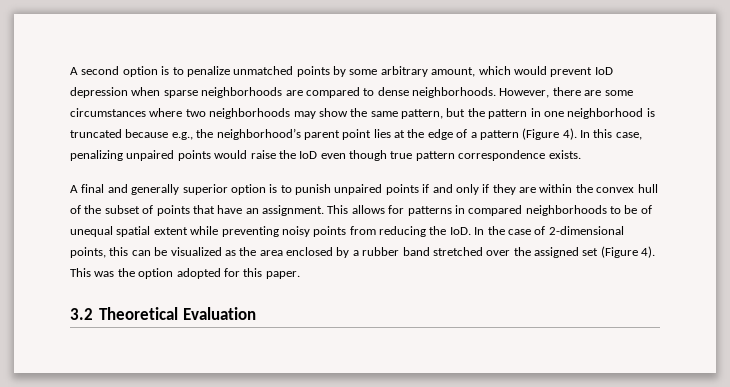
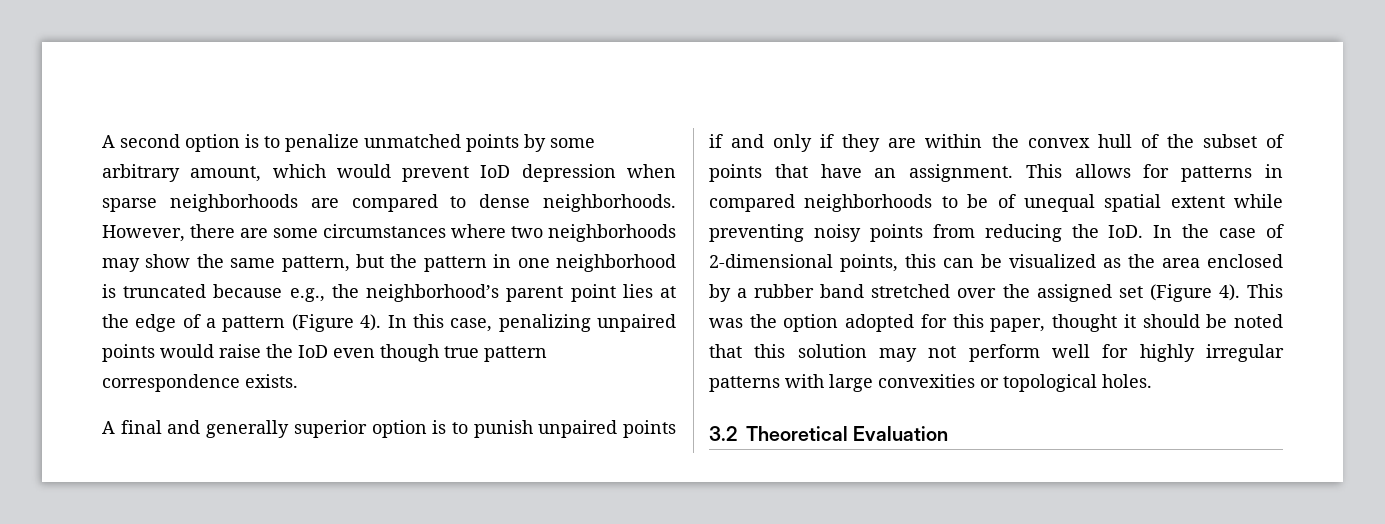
- This was the option adopted for this paper.
+ This was the option adopted for this paper, thought it should be noted that this solution may not perform well for highly irregular patterns with large convexities or topological holes.

